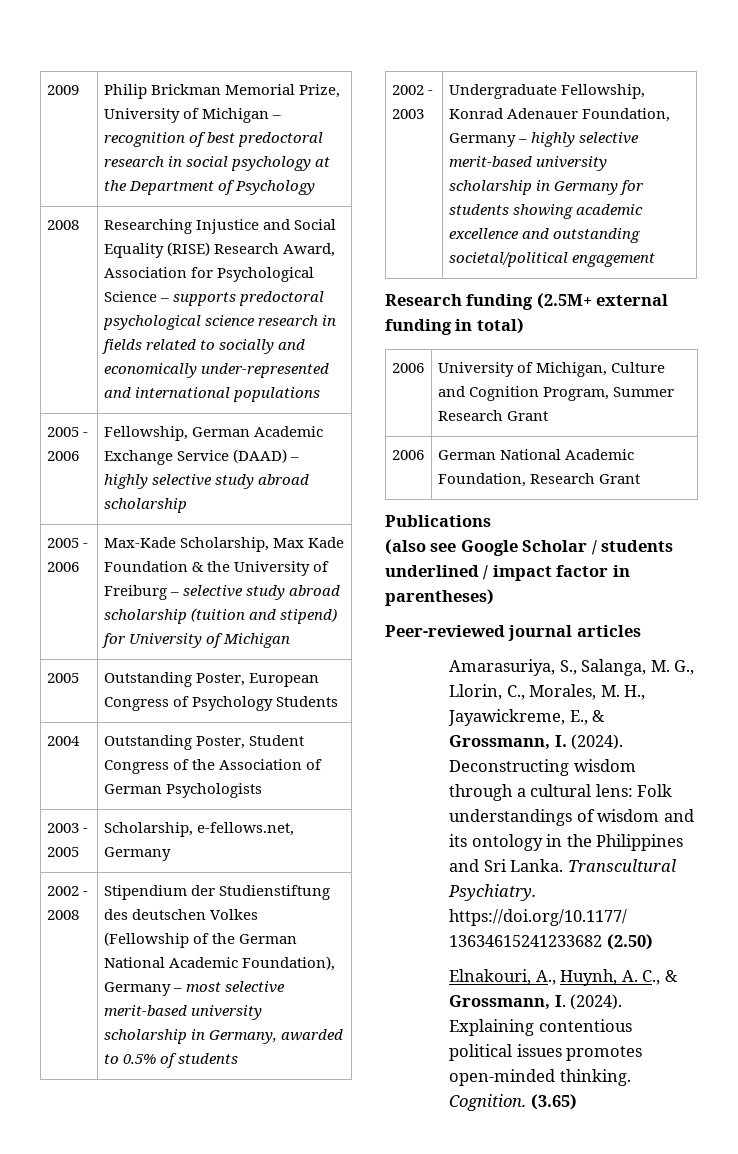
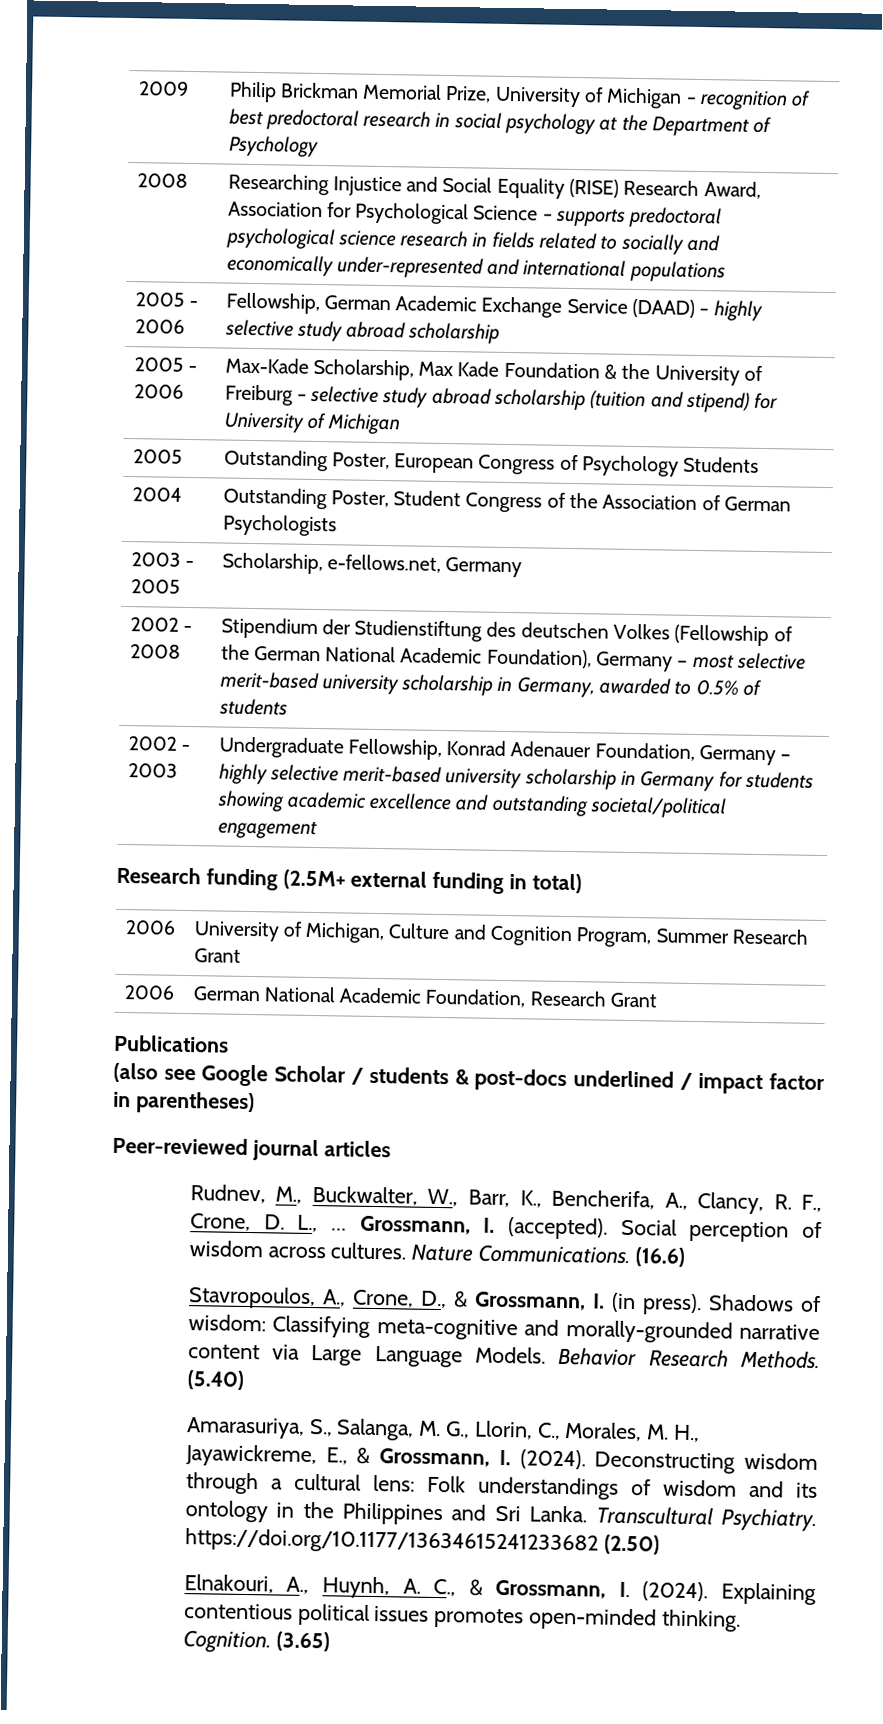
- (also see Google Scholar / students underlined / impact factor in parentheses)
+ (also see Google Scholar / students & post-docs underlined / impact factor in parentheses)
+ Rudnev, M., Buckwalter, W., Barr, K., Bencherifa, A., Clancy, R. F., Crone, D. L., … Grossmann, I. (accepted). Social perception of wisdom across cultures. Nature Communications. (16.6)
+ Stavropoulos, A., Crone, D., & Grossmann, I. (in press). Shadows of wisdom: Classifying meta-cognitive and morally-grounded narrative content via Large Language Models. Behavior Research Methods. (5.40)

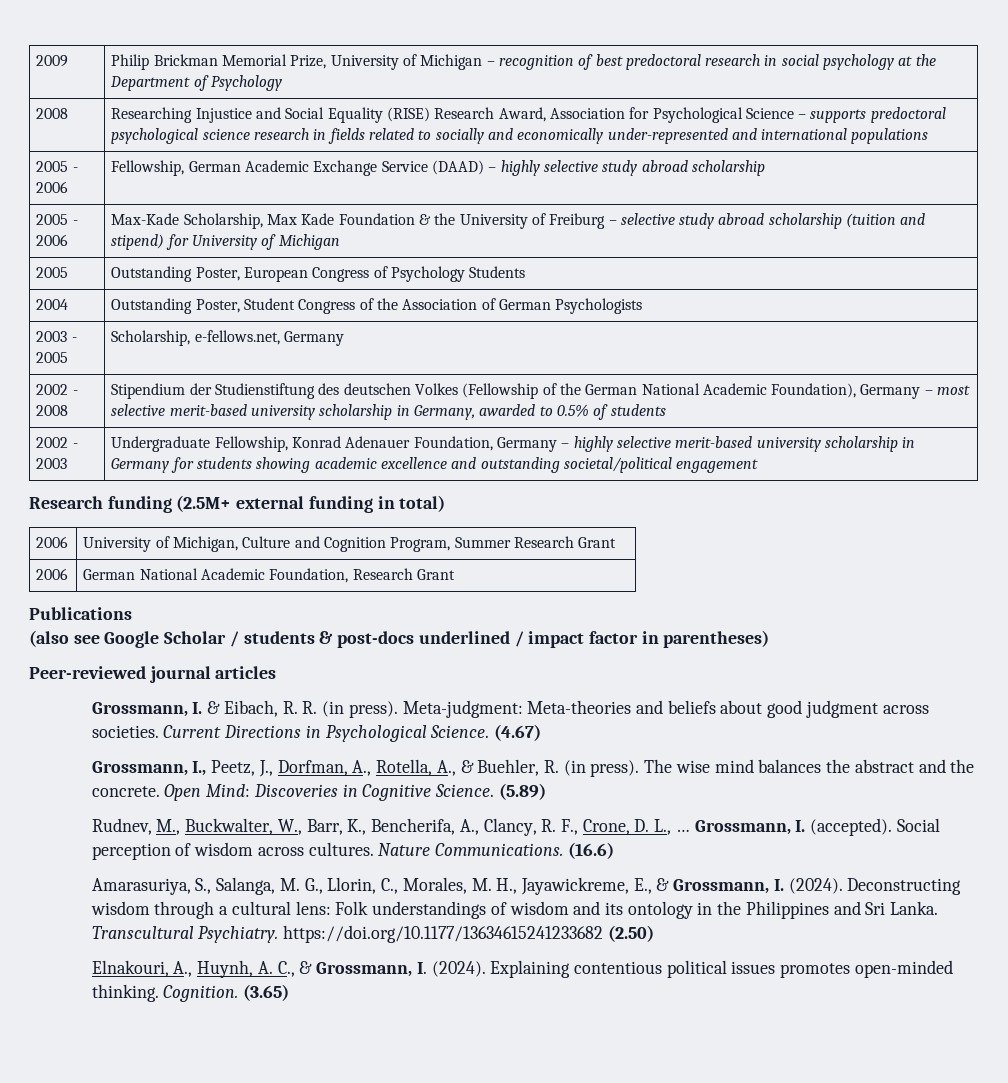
+ Grossmann, I. & Eibach, R. R. (in press). Meta-judgment: Meta-theories and beliefs about good judgment across societies. Current Directions in Psychological Science. (4.67)
+ Grossmann, I., Peetz, J., Dorfman, A., Rotella, A., & Buehler, R. (in press). The wise mind balances the abstract and the concrete. Open Mind: Discoveries in Cognitive Science. (5.89)
- Stavropoulos, A., Crone, D., & Grossmann, I. (in press). Shadows of wisdom: Classifying meta-cognitive and morally-grounded narrative content via Large Language Models. Behavior Research Methods. (5.40)

